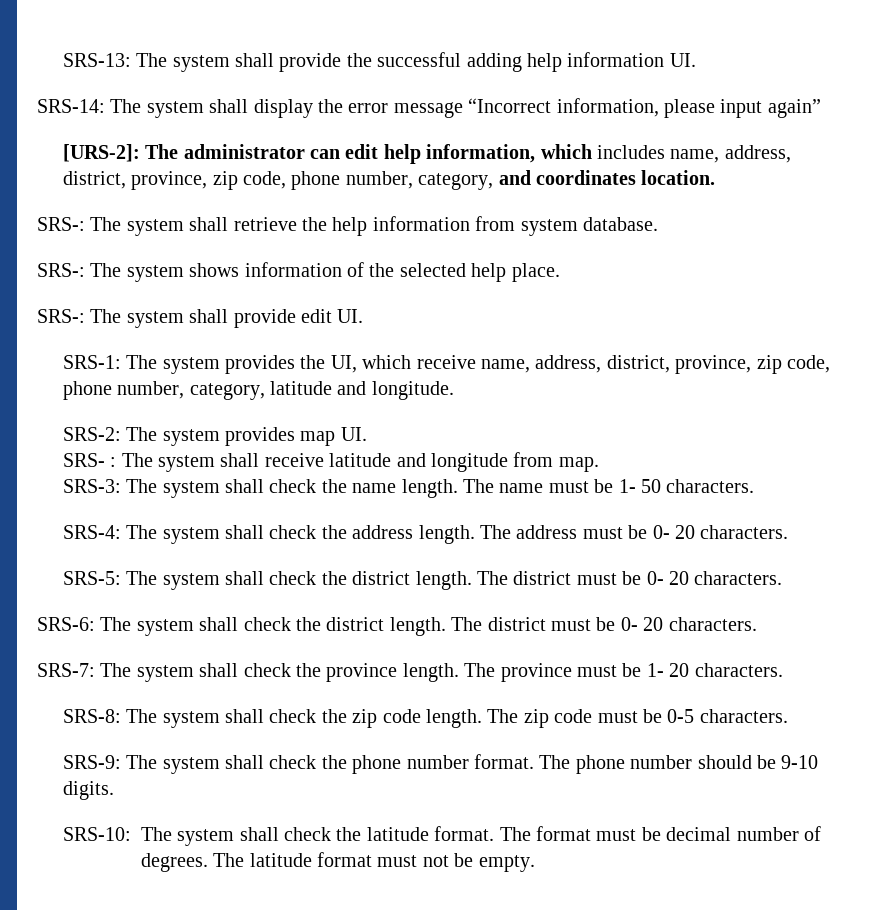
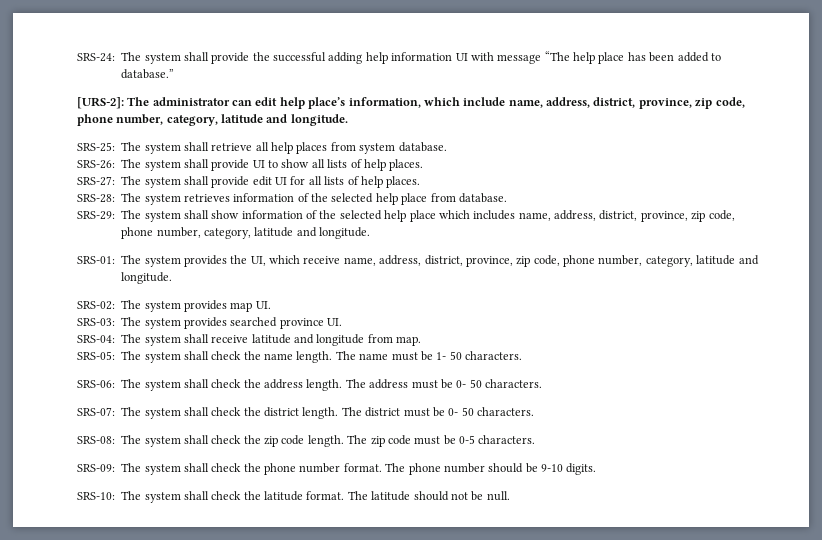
- SRS-13: The system shall provide the successful adding help information UI.
- SRS-14: The system shall display the error message “Incorrect information, please input again”
+ SRS-24: The system shall provide the successful adding help information UI with message “The help place has been added to database.”
- [URS-2]: The administrator can edit help information, which includes name, address, district, province, zip code, phone number, category, and coordinates location.
- SRS-: The system shall retrieve the help information from system database.
- SRS-: The system shows information of the selected help place.
- SRS-: The system shall provide edit UI.
- SRS-1: The system provides the UI, which receive name, address, district, province, zip code, phone number, category, latitude and longitude.
+ [URS-2]: The administrator can edit help place’s information, which include name, address, district, province, zip code, phone number, category, latitude and longitude.
+ SRS-25: The system shall retrieve all help places from system database.
+ SRS-26: The system shall provide UI to show all lists of help places.
+ SRS-27: The system shall provide edit UI for all lists of help places.
+ SRS-28: The system retrieves information of the selected help place from database.
+ SRS-29: The system shall show information of the selected help place which includes name, address, district, province, zip code, phone number, category, latitude and longitude.
+ SRS-01: The system provides the UI, which receive name, address, district, province, zip code, phone number, category, latitude and longitude.
- SRS-2: The system provides map UI.
+ SRS-02: The system provides map UI.
- SRS- : The system shall receive latitude and longitude from map.
+ SRS-03: The system provides searched province UI.
+ SRS-04: The system shall receive latitude and longitude from map.
- SRS-3: The system shall check the name length.
+ SRS-05: The system shall check the name length.
- SRS-4: The system shall check the address length.
+ SRS-06: The system shall check the address length.
- The address must be 0- 20 characters.
- SRS-5: The system shall check the district length. The district must be 0- 20 characters.
- SRS-6: The system shall check the district length. The district must be 0- 20 characters.
- SRS-7: The system shall check the province length. The province must be 1- 20 characters.
- SRS-8: The system shall check the zip code length.
+ The address must be 0- 50 characters.
+ SRS-07: The system shall check the district length. The district must be 0- 50 characters.
+ SRS-08: The system shall check the zip code length.
- SRS-9: The system shall check the phone number format.
+ SRS-09: The system shall check the phone number format.
- The format must be decimal number of degrees. The latitude format must not be empty.
+ The latitude should not be null.

